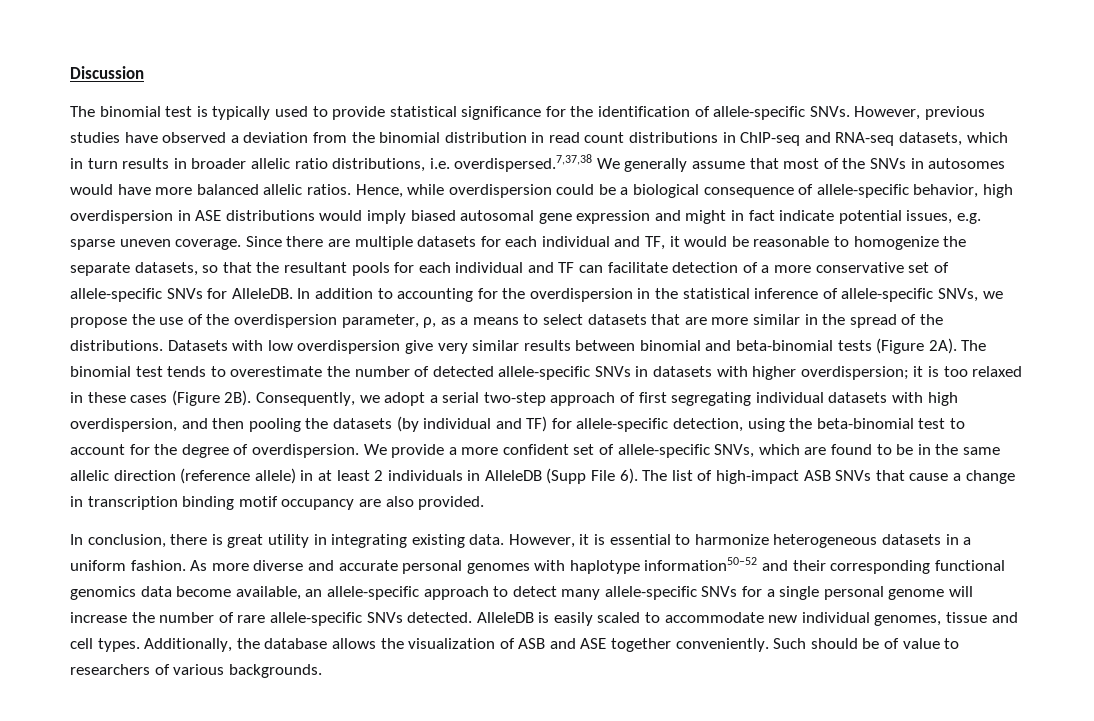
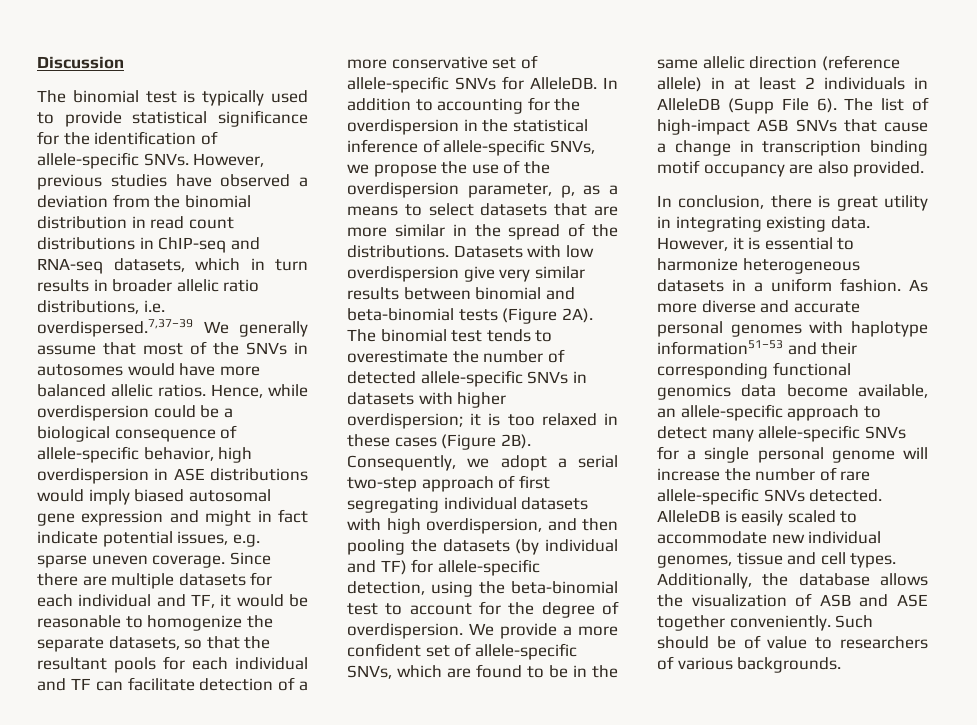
- However, previous studies have observed a deviation from the binomial distribution in read count distributions in ChIP-seq and RNA-seq datasets, which in turn results in broader allelic ratio distributions, i.e. overdispersed.7,37,38 We generally assume that most of the SNVs in autosomes would have more balanced allelic ratios.
+ However, previous studies have observed a deviation from the binomial distribution in read count distributions in ChIP-seq and RNA-seq datasets, which in turn results in broader allelic ratio distributions, i.e. overdispersed.7,37–39 We generally assume that most of the SNVs in autosomes would have more balanced allelic ratios.
- As more diverse and accurate personal genomes with haplotype information50–52 and their corresponding functional genomics data become available, an allele-specific approach to detect many allele-specific SNVs for a single personal genome will increase the number of rare allele-specific SNVs detected.
+ As more diverse and accurate personal genomes with haplotype information51–53 and their corresponding functional genomics data become available, an allele-specific approach to detect many allele-specific SNVs for a single personal genome will increase the number of rare allele-specific SNVs detected.

